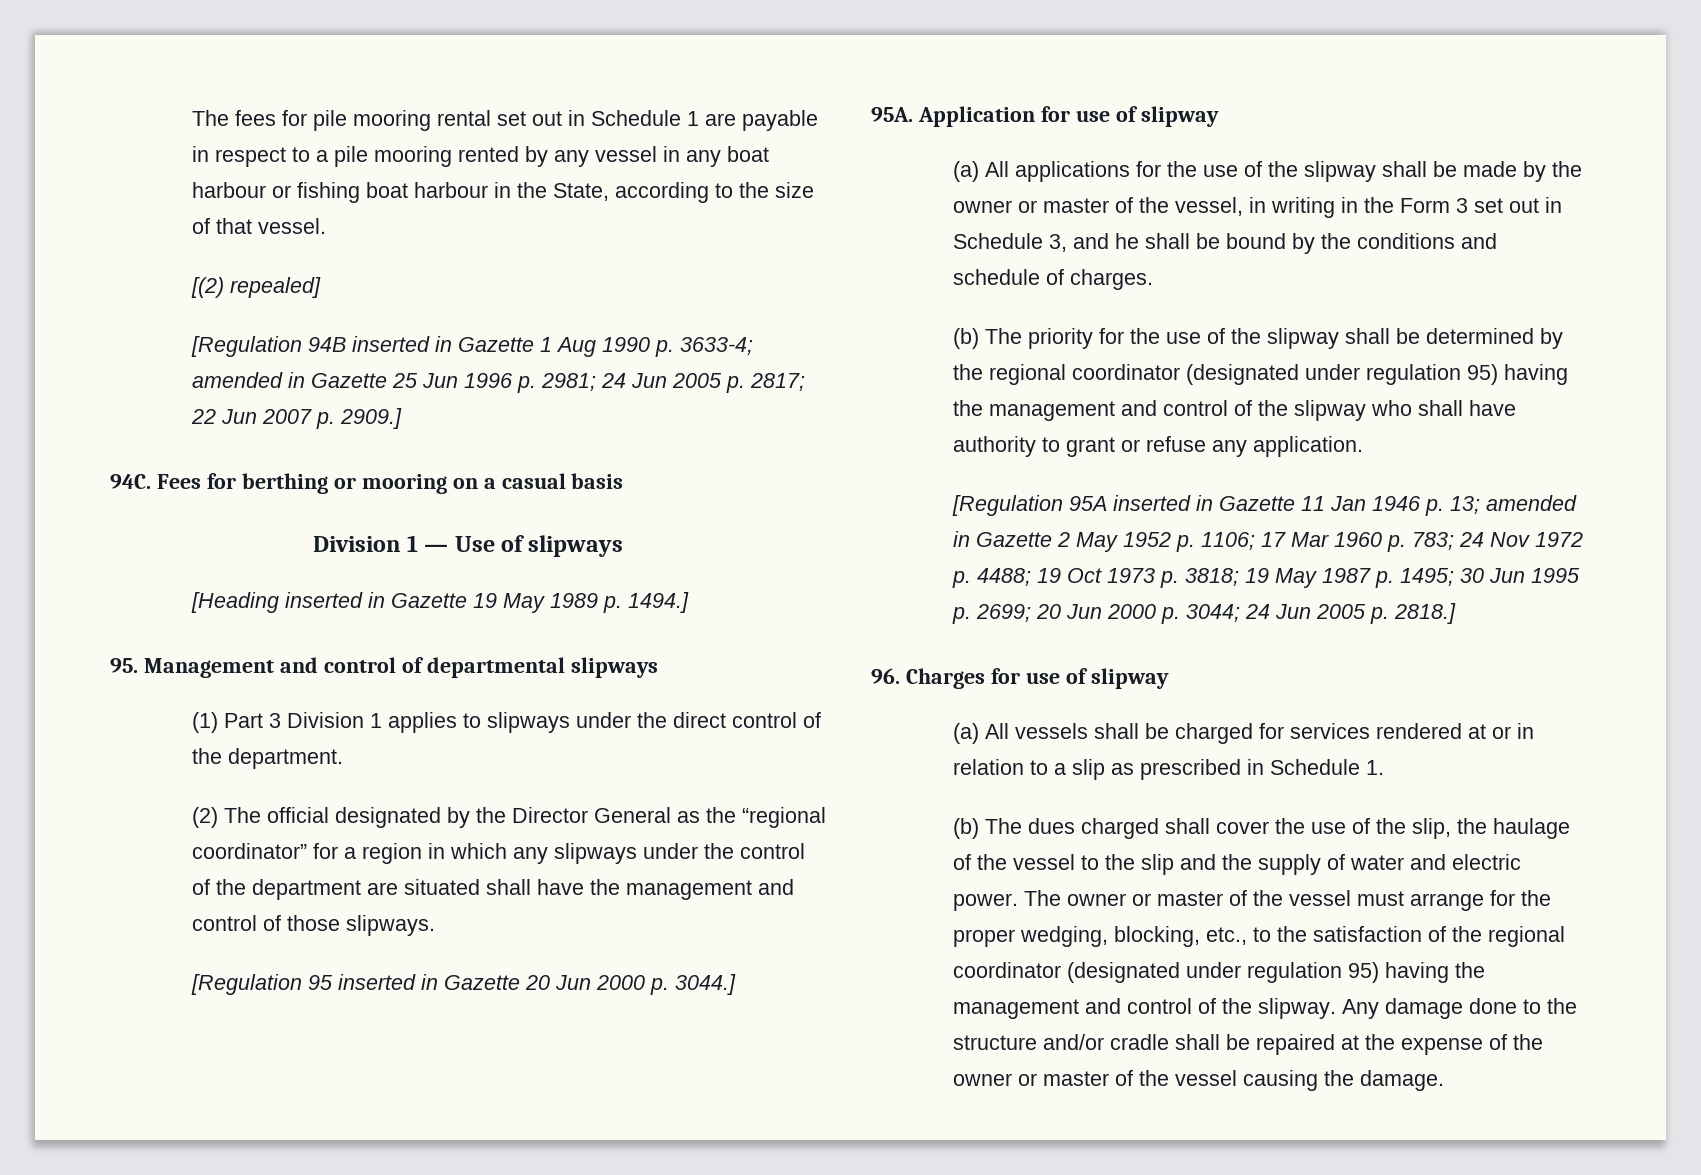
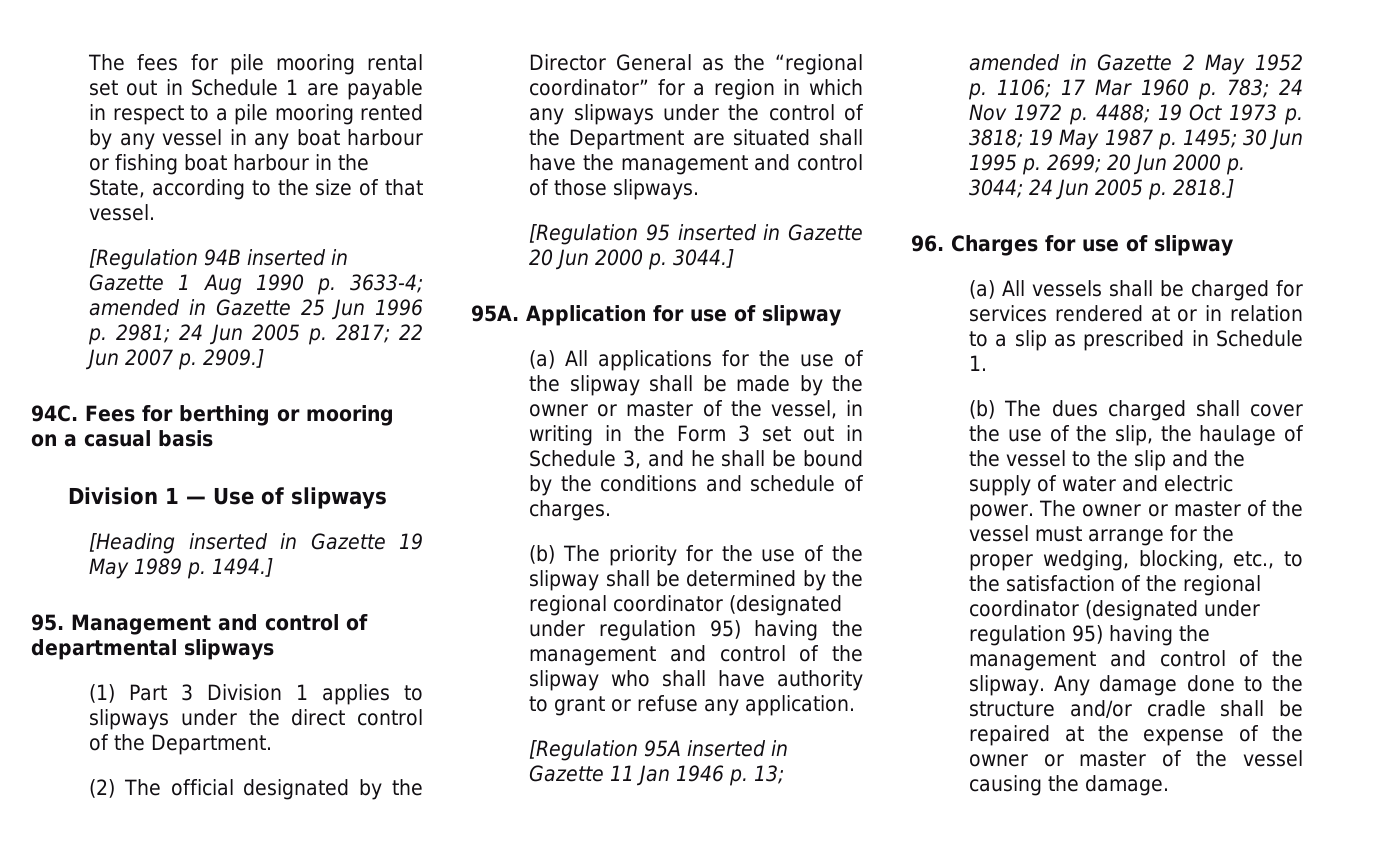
- [(2) repealed]
- (1) Part 3 Division 1 applies to slipways under the direct control of the department.
+ (1) Part 3 Division 1 applies to slipways under the direct control of the Department.
- (2) The official designated by the Director General as the “regional coordinator” for a region in which any slipways under the control of the department are situated shall have the management and control of those slipways.
+ (2) The official designated by the Director General as the “regional coordinator” for a region in which any slipways under the control of the Department are situated shall have the management and control of those slipways.

